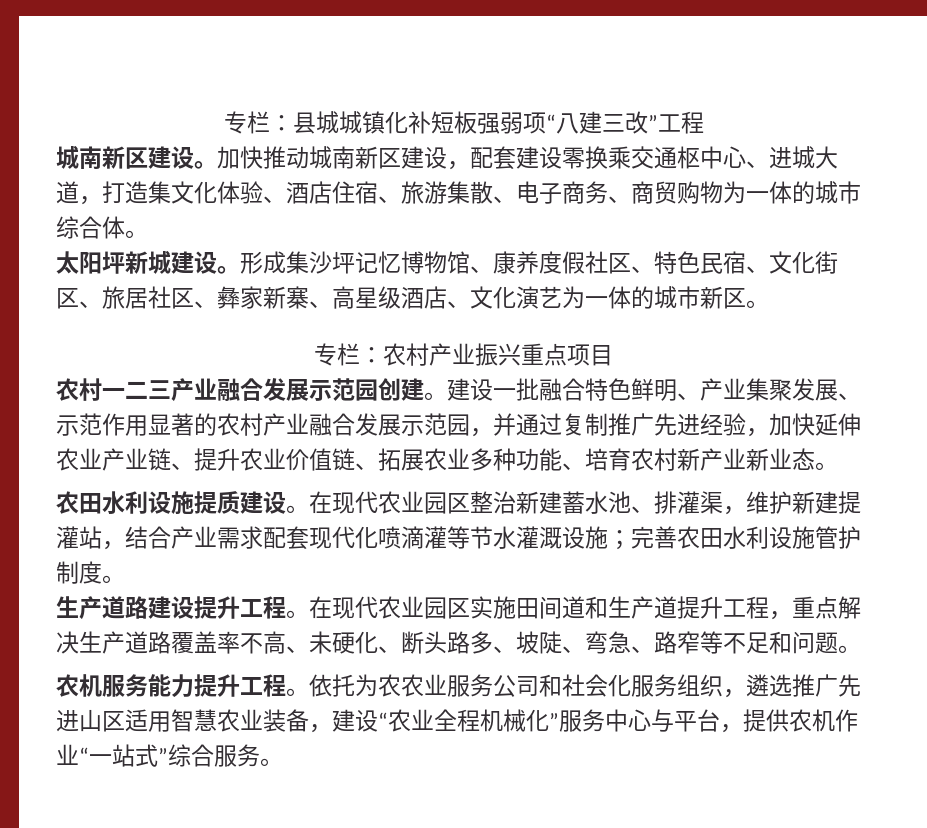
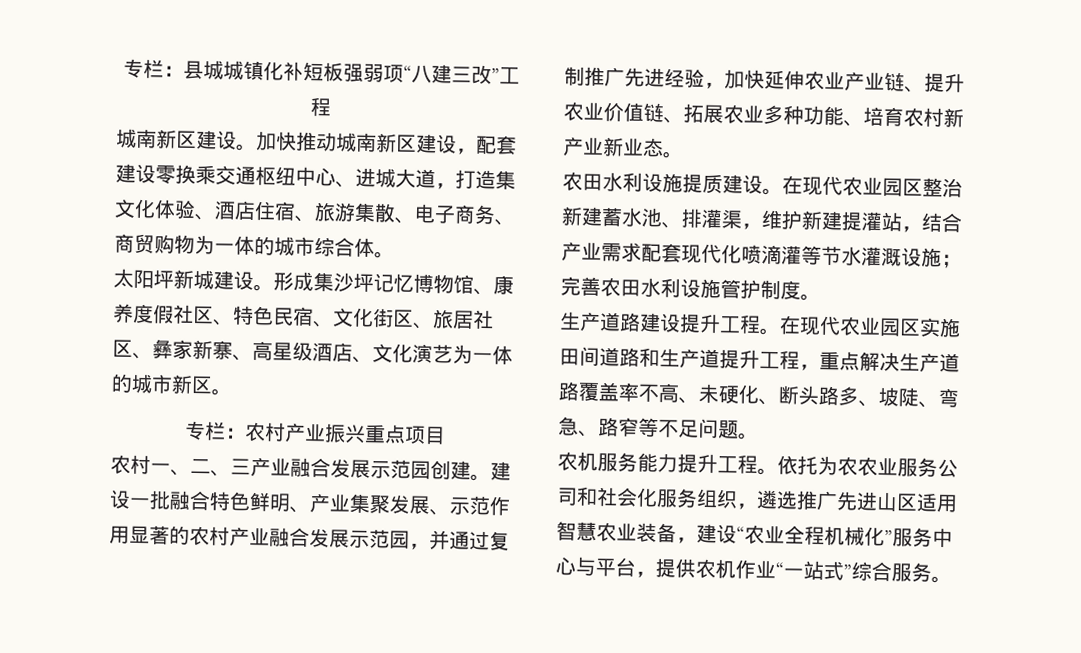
- 加快推动城南新区建设，配套建设零换乘交通枢中心、进城大道，打造集文化体验、酒店住宿、旅游集散、电子商务、商贸购物为一体的城市综合体。
+ 加快推动城南新区建设，配套建设零换乘交通枢纽中心、进城大道，打造集文化体验、酒店住宿、旅游集散、电子商务、商贸购物为一体的城市综合体。
- 农村一二三产业融合发展示范园创建。
+ 农村一、二、三产业融合发展示范园创建。
- 在现代农业园区实施田间道和生产道提升工程，重点解决生产道路覆盖率不高、未硬化、断头路多、坡陡、弯急、路窄等不足和问题。
+ 在现代农业园区实施田间道路和生产道提升工程，重点解决生产道路覆盖率不高、未硬化、断头路多、坡陡、弯急、路窄等不足问题。

